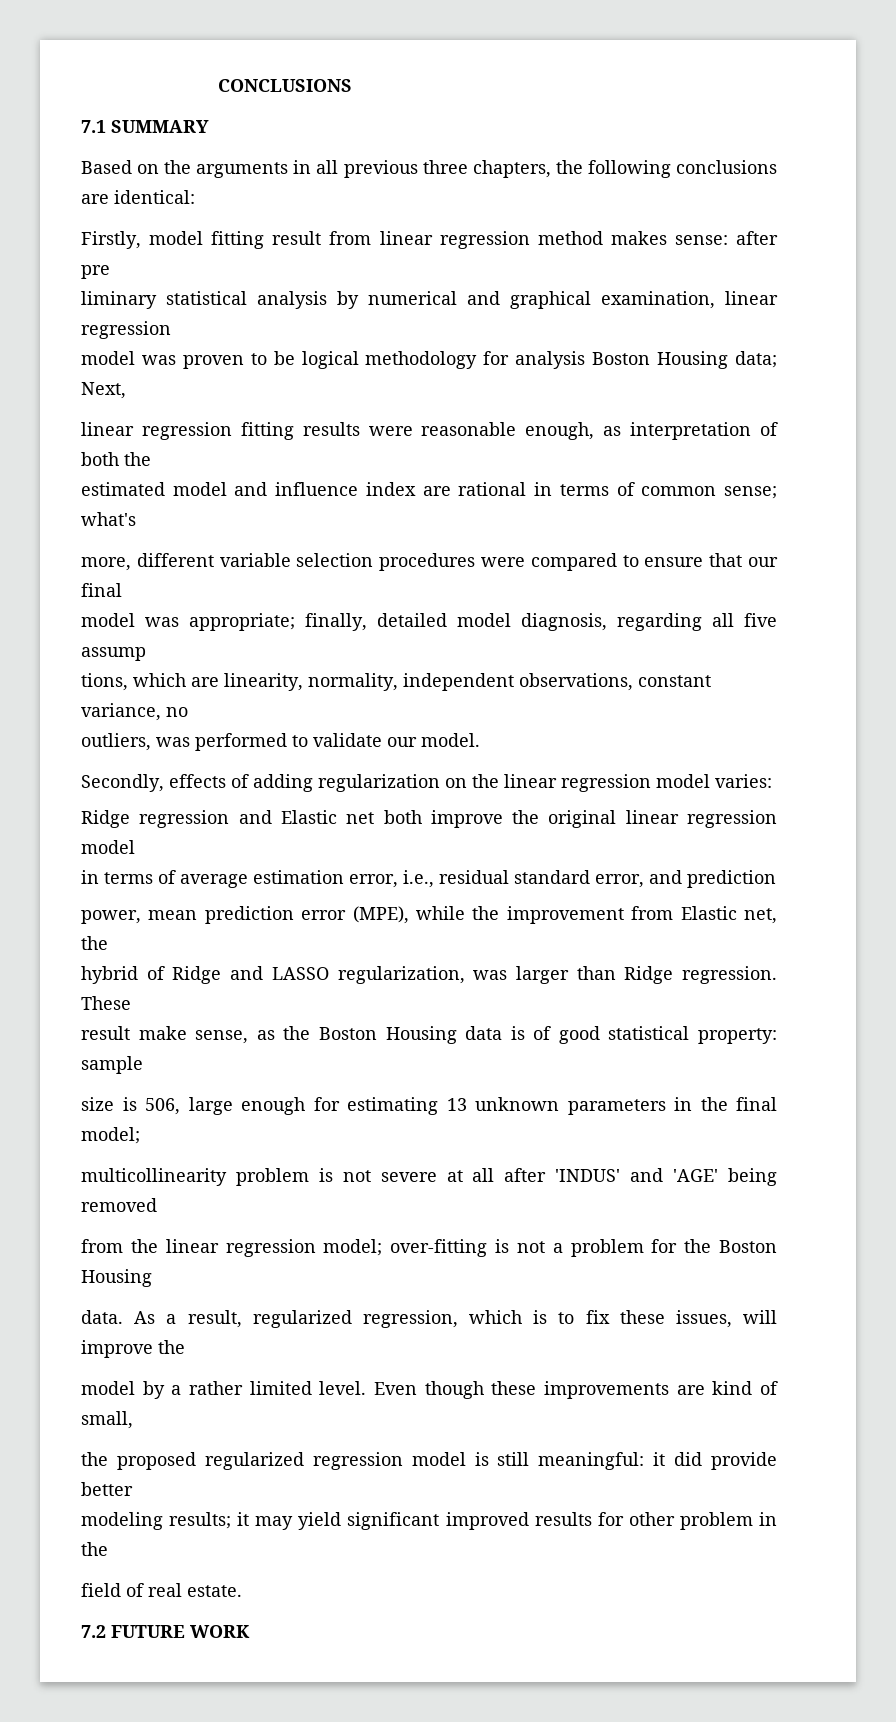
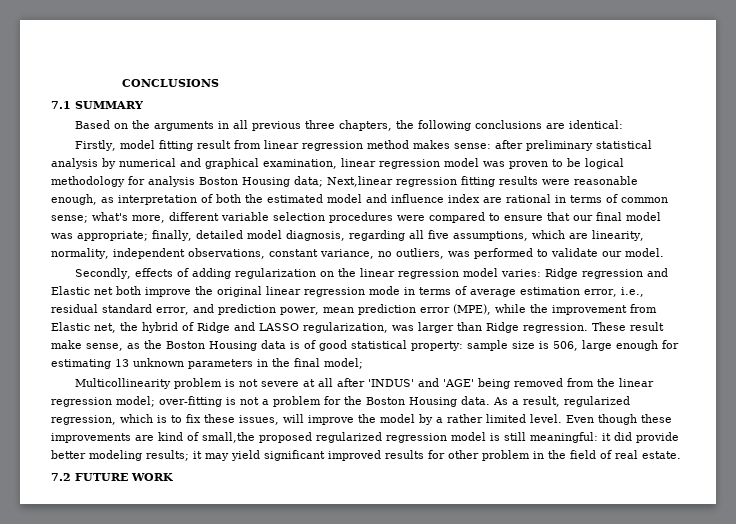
- after pre
- liminary statistical analysis by numerical and graphical examination, linear regression
- model was proven to be logical methodology for analysis Boston Housing data;
+ after preliminary statistical analysis by numerical and graphical examination, linear regression model was proven to be logical methodology for analysis Boston Housing data;
- Next,
- linear regression fitting results were reasonable enough, as interpretation of both the
- estimated model and influence index are rational in terms of common sense;
+ Next,linear regression fitting results were reasonable enough, as interpretation of both the estimated model and influence index are rational in terms of common sense;
- what's
- more, different variable selection procedures were compared to ensure that our final
- model was appropriate;
+ what's more, different variable selection procedures were compared to ensure that our final model was appropriate;
- finally, detailed model diagnosis, regarding all five assump
- tions, which are linearity, normality, independent observations, constant variance, no
- outliers, was performed to validate our model.
+ finally, detailed model diagnosis, regarding all five assumptions, which are linearity, normality, independent observations, constant variance, no outliers, was performed to validate our model.
- Secondly, effects of adding regularization on the linear regression model varies:
- Ridge regression and Elastic net both improve the original linear regression model
- in terms of average estimation error, i.e., residual standard error, and prediction
- power, mean prediction error (MPE), while the improvement from Elastic net, the
- hybrid of Ridge and LASSO regularization, was larger than Ridge regression.
+ Secondly, effects of adding regularization on the linear regression model varies: Ridge regression and Elastic net both improve the original linear regression mode in terms of average estimation error, i.e., residual standard error, and prediction power, mean prediction error (MPE), while the improvement from Elastic net, the hybrid of Ridge and LASSO regularization, was larger than Ridge regression.
- These
- result make sense, as the Boston Housing data is of good statistical property: sample
- size is 506, large enough for estimating 13 unknown parameters in the final model;
+ These result make sense, as the Boston Housing data is of good statistical property: sample size is 506, large enough for estimating 13 unknown parameters in the final model;
- multicollinearity problem is not severe at all after 'INDUS' and 'AGE' being removed
- from the linear regression model; over-fitting is not a problem for the Boston Housing
- data.
+ Multicollinearity problem is not severe at all after 'INDUS' and 'AGE' being removed from the linear regression model; over-fitting is not a problem for the Boston Housing data.
- As a result, regularized regression, which is to fix these issues, will improve the
- model by a rather limited level.
+ As a result, regularized regression, which is to fix these issues, will improve the model by a rather limited level.
- Even though these improvements are kind of small,
- the proposed regularized regression model is still meaningful: it did provide better
- modeling results; it may yield significant improved results for other problem in the
- field of real estate.
+ Even though these improvements are kind of small,the proposed regularized regression model is still meaningful: it did provide better modeling results; it may yield significant improved results for other problem in the field of real estate.

